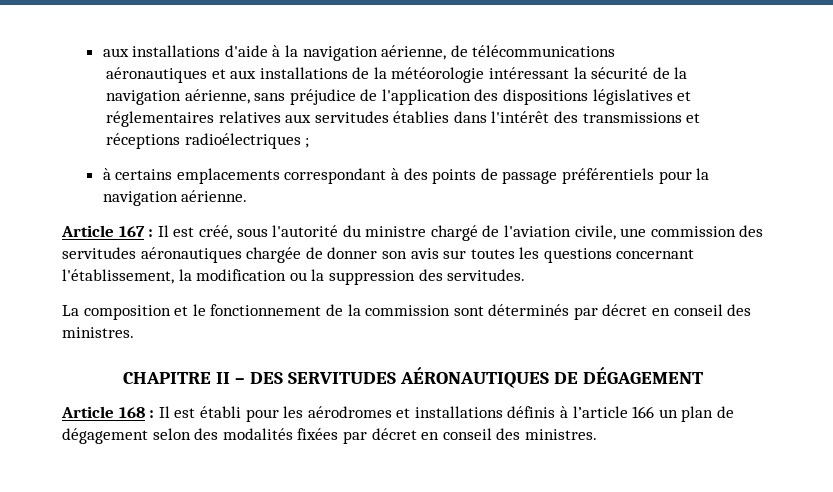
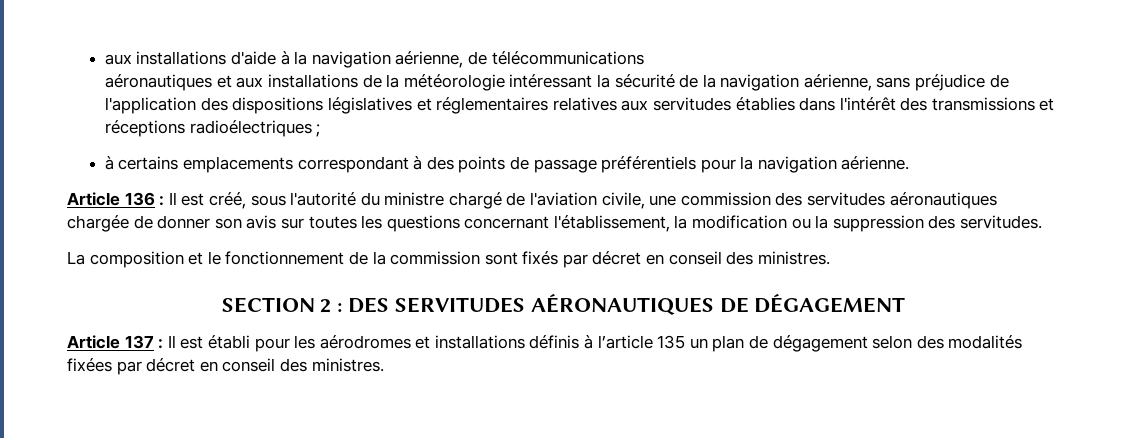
- Article 167 : Il est créé, sous l'autorité du ministre chargé de l'aviation civile, une commission des servitudes aéronautiques chargée de donner son avis sur toutes les questions concernant l'établissement, la modification ou la suppression des servitudes.
+ Article 136 : Il est créé, sous l'autorité du ministre chargé de l'aviation civile, une commission des servitudes aéronautiques chargée de donner son avis sur toutes les questions concernant l'établissement, la modification ou la suppression des servitudes.
- La composition et le fonctionnement de la commission sont déterminés par décret en conseil des ministres.
+ La composition et le fonctionnement de la commission sont fixés par décret en conseil des ministres.
- CHAPITRE II – DES SERVITUDES AÉRONAUTIQUES DE DÉGAGEMENT
+ SECTION 2 : DES SERVITUDES AÉRONAUTIQUES DE DÉGAGEMENT
- Article 168 : Il est établi pour les aérodromes et installations définis à l’article 166 un plan de dégagement selon des modalités fixées par décret en conseil des ministres.
+ Article 137 : Il est établi pour les aérodromes et installations définis à l’article 135 un plan de dégagement selon des modalités fixées par décret en conseil des ministres.

